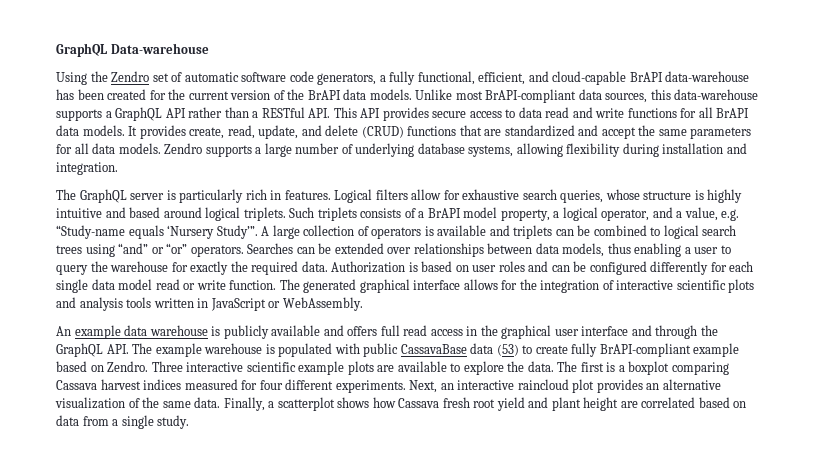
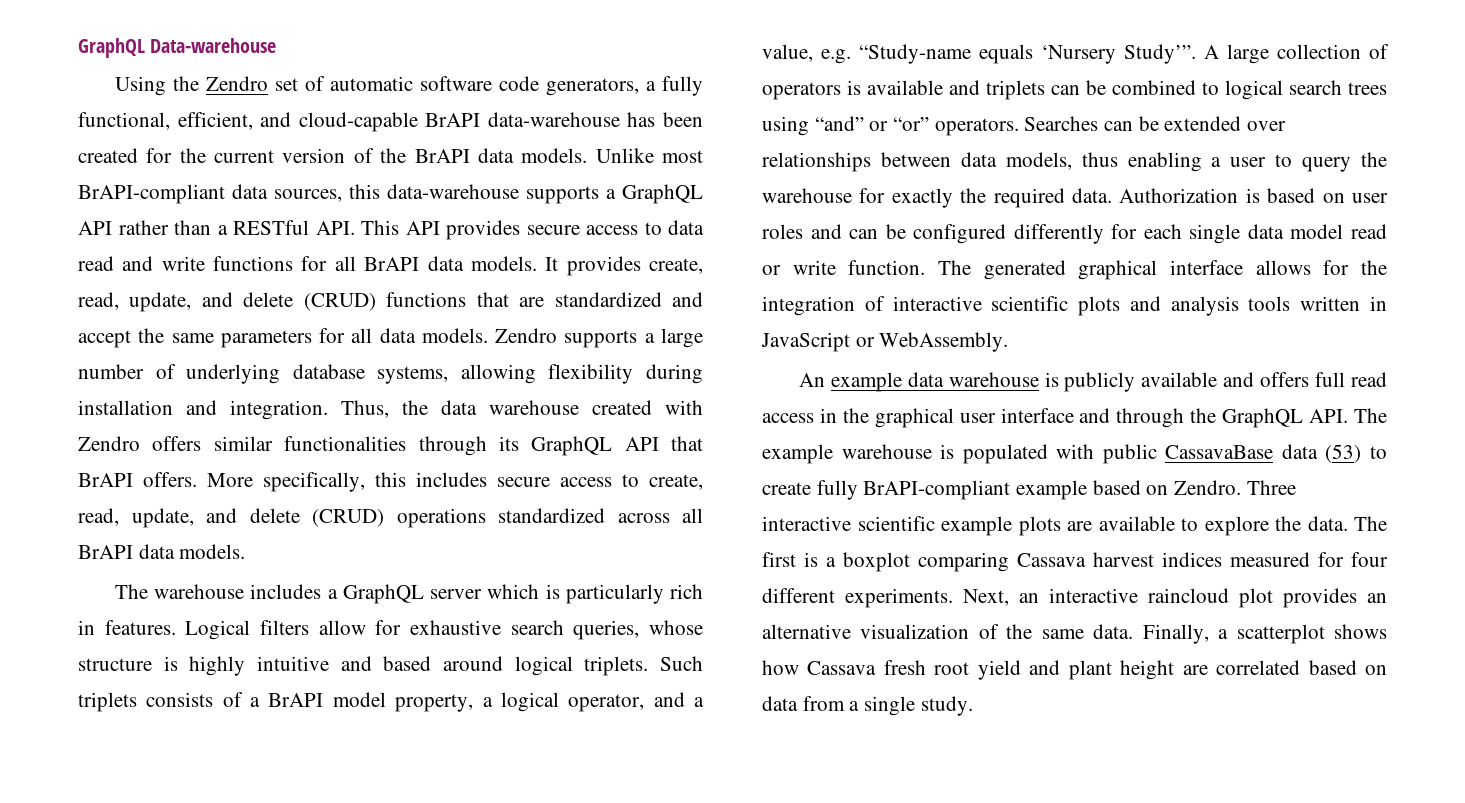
- Zendro supports a large number of underlying database systems, allowing flexibility during installation and integration.
- The GraphQL server is particularly rich in features.
+ Zendro supports a large number of underlying database systems, allowing flexibility during installation and integration. Thus, the data warehouse created with Zendro offers similar functionalities through its GraphQL API that BrAPI offers. More specifically, this includes secure access to create, read, update, and delete (CRUD) operations standardized across all BrAPI data models.
+ The warehouse includes a GraphQL server which is particularly rich in features.

